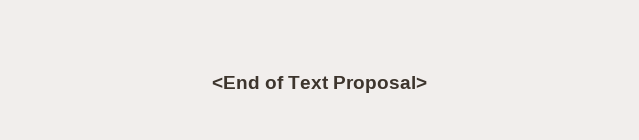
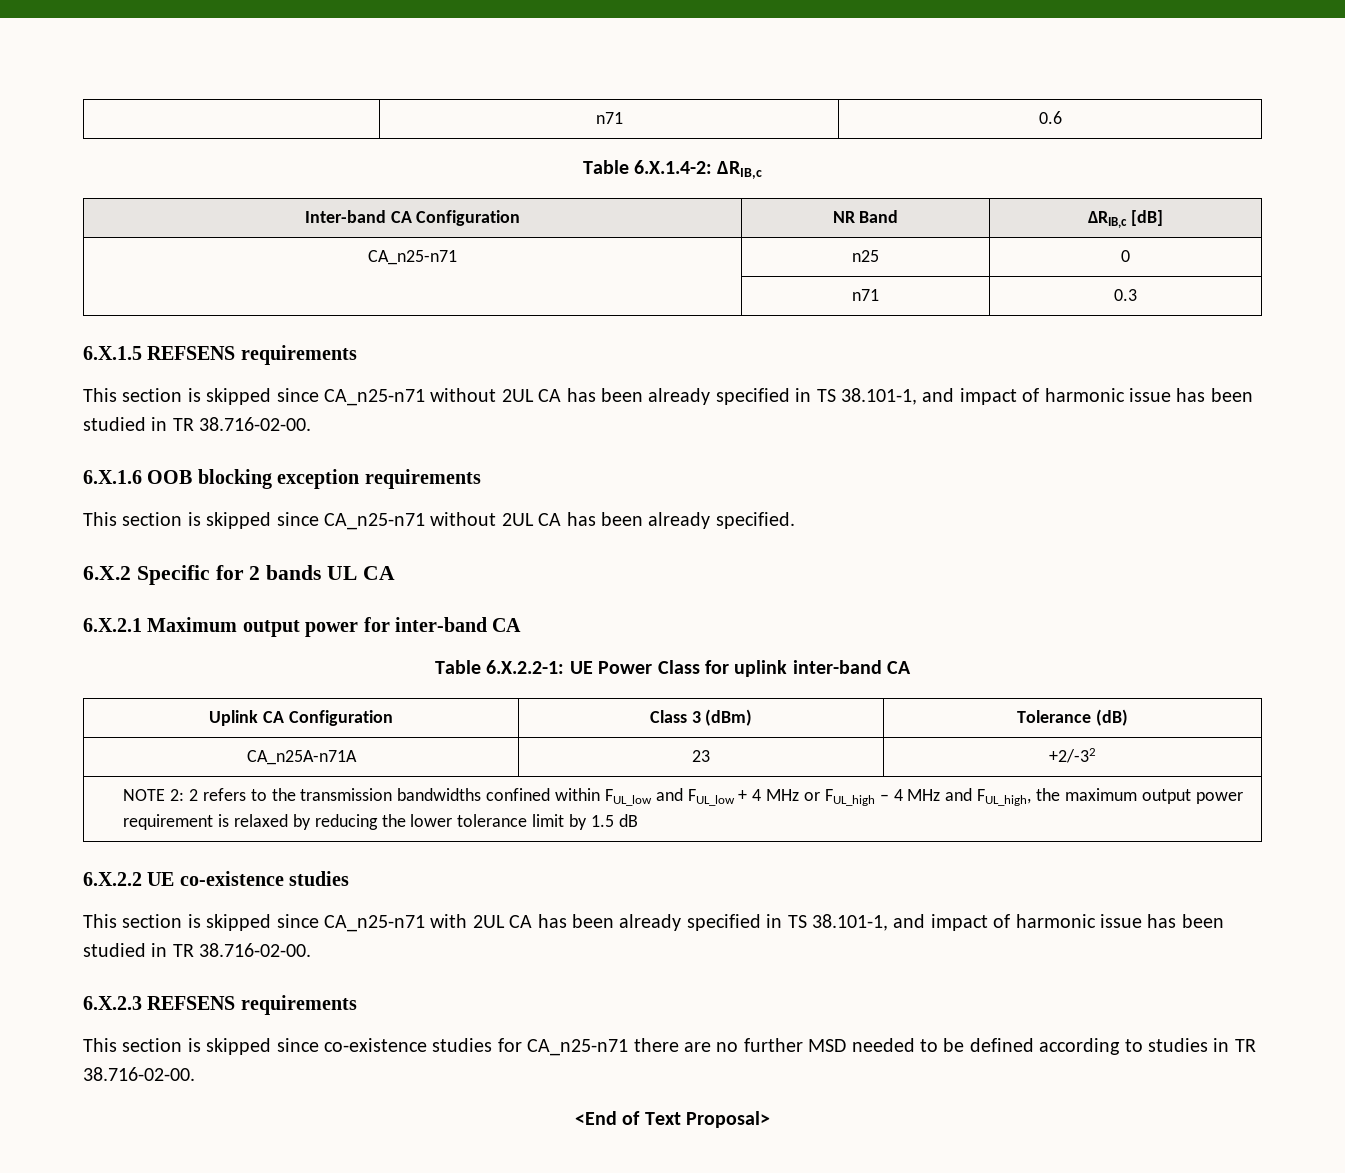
+ | n71 | 0.6
+ Table 6.X.1.4-2: ΔRIB,c
+ Inter-band CA Configuration | NR Band | ΔRIB,c [dB]
+ CA_n25-n71 | n25 | 0
+ | n71 | 0.3
+ 6.X.1.5 REFSENS requirements
+ This section is skipped since CA_n25-n71 without 2UL CA has been already specified in TS 38.101-1, and impact of harmonic issue has been studied in TR 38.716-02-00.
+ 6.X.1.6 OOB blocking exception requirements
+ This section is skipped since CA_n25-n71 without 2UL CA has been already specified.
+ 6.X.2 Specific for 2 bands UL CA
+ 6.X.2.1 Maximum output power for inter-band CA
+ Table 6.X.2.2-1: UE Power Class for uplink inter-band CA
+ Uplink CA Configuration | Class 3 (dBm) | Tolerance (dB)
+ CA_n25A-n71A | 23 | +2/-32
+ NOTE 2: 2 refers to the transmission bandwidths confined within FUL_low and FUL_low + 4 MHz or FUL_high – 4 MHz and FUL_high, the maximum output power requirement is relaxed by reducing the lower tolerance limit by 1.5 dB
+ 6.X.2.2 UE co-existence studies
+ This section is skipped since CA_n25-n71 with 2UL CA has been already specified in TS 38.101-1, and impact of harmonic issue has been studied in TR 38.716-02-00.
+ 6.X.2.3 REFSENS requirements
+ This section is skipped since co-existence studies for CA_n25-n71 there are no further MSD needed to be defined according to studies in TR 38.716-02-00.

